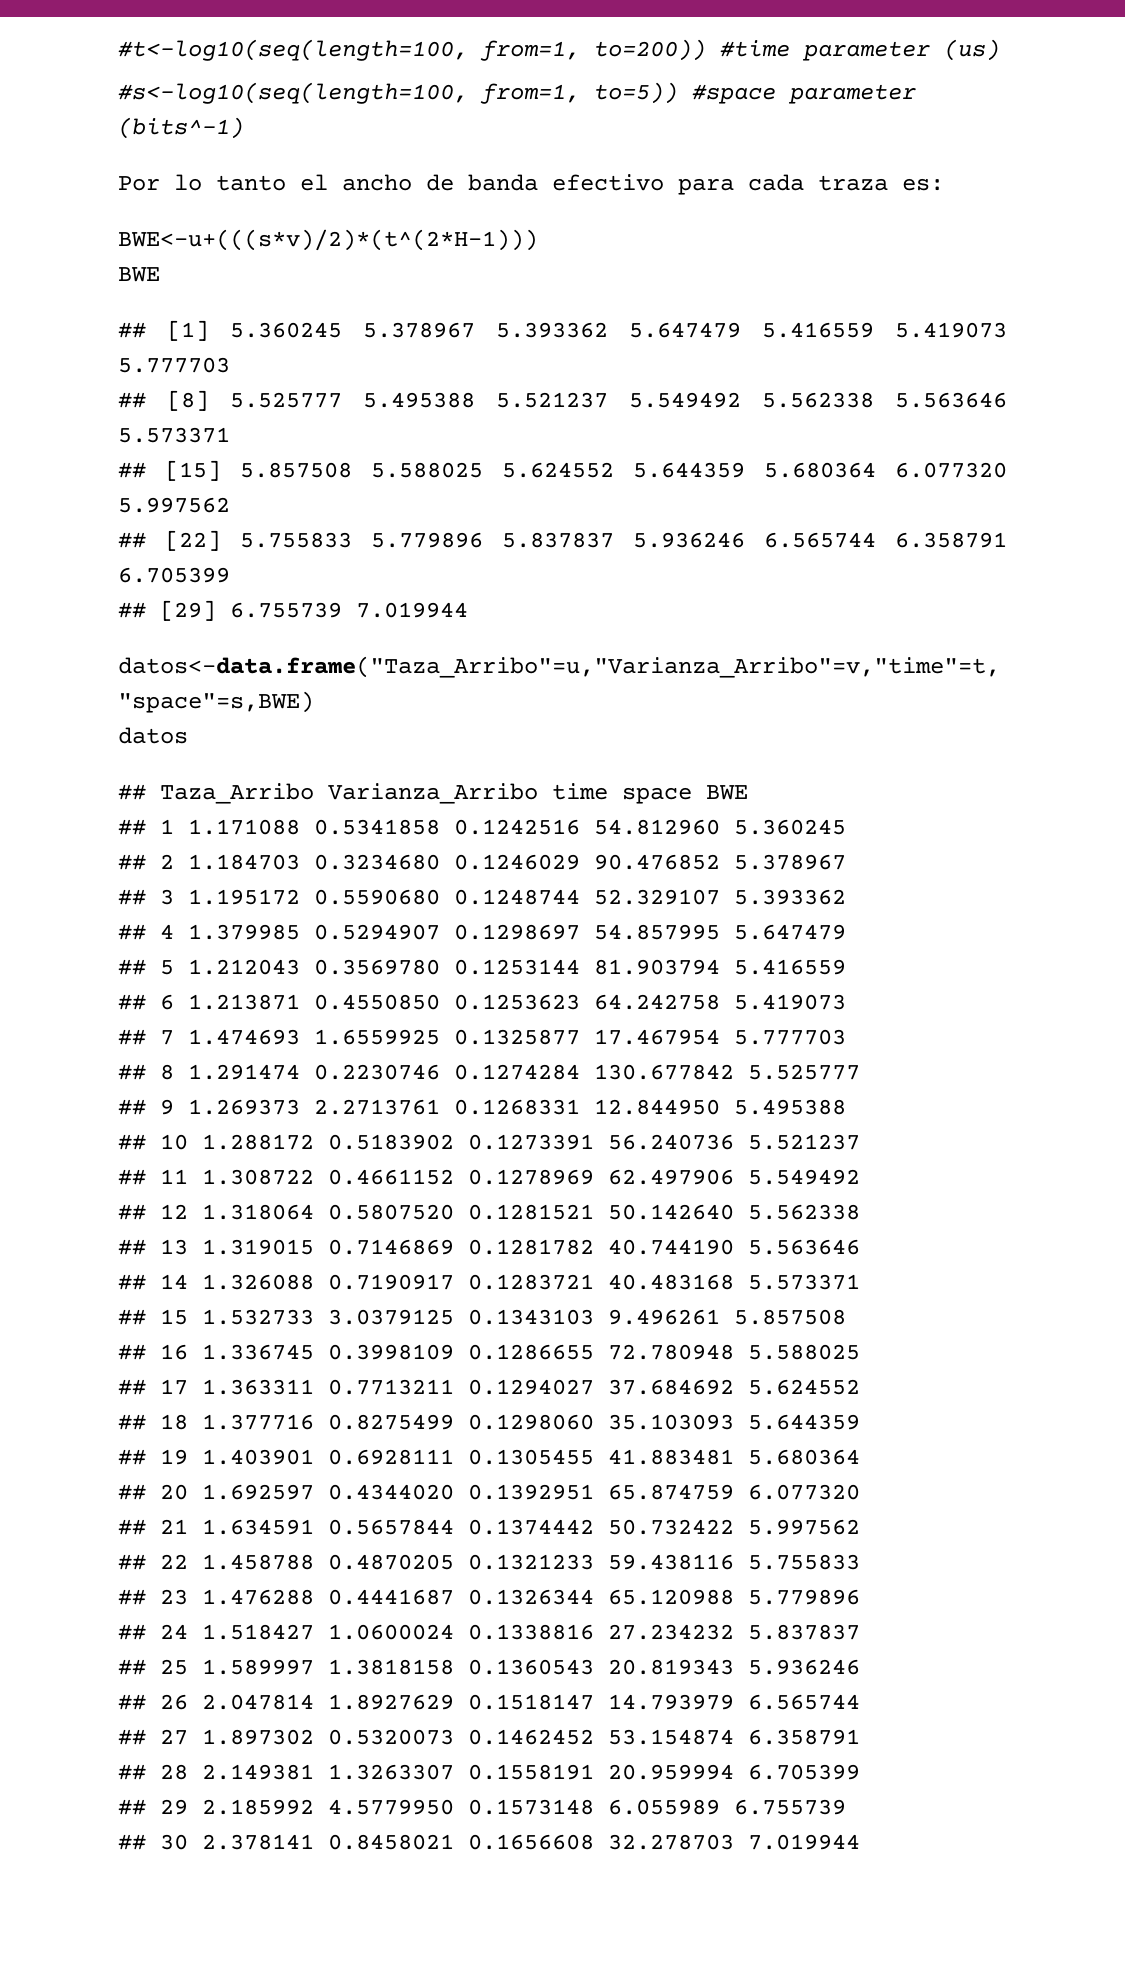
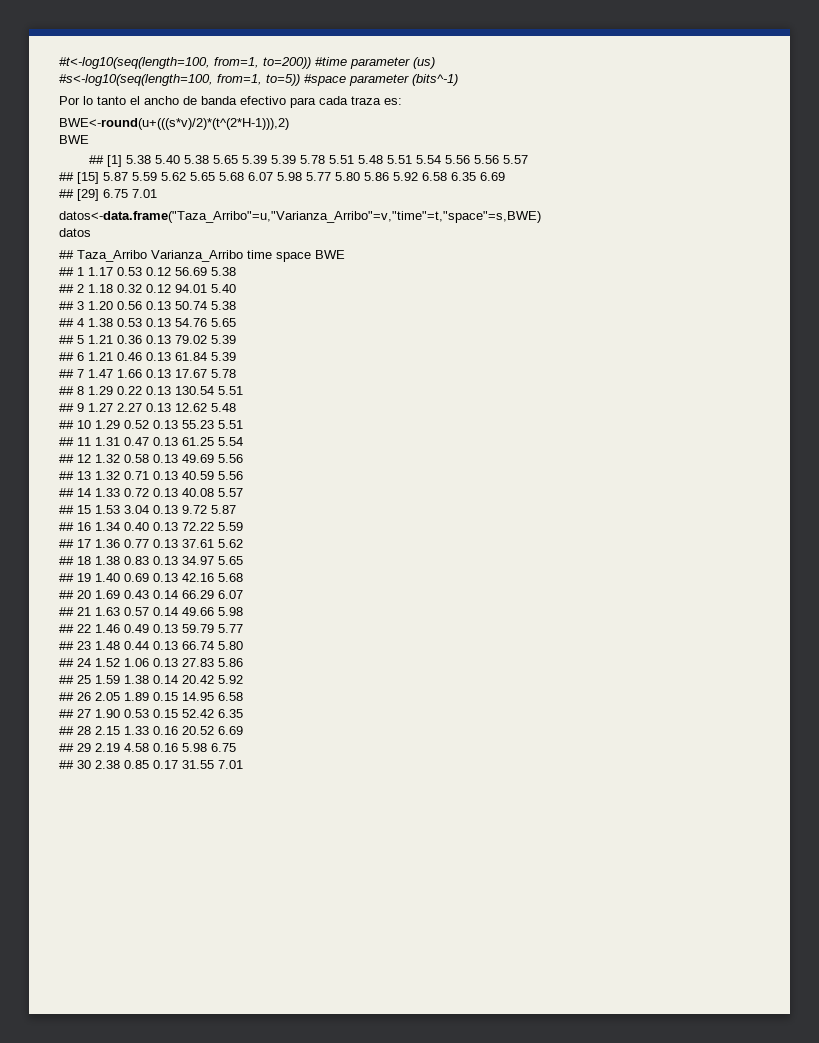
- BWE<-u+(((s*v)/2)*(t^(2*H-1)))
+ BWE<-round(u+(((s*v)/2)*(t^(2*H-1))),2)
- ## [1] 5.360245 5.378967 5.393362 5.647479 5.416559 5.419073 5.777703
- ## [8] 5.525777 5.495388 5.521237 5.549492 5.562338 5.563646 5.573371
- ## [15] 5.857508 5.588025 5.624552 5.644359 5.680364 6.077320 5.997562
- ## [22] 5.755833 5.779896 5.837837 5.936246 6.565744 6.358791 6.705399
+ ## [1] 5.38 5.40 5.38 5.65 5.39 5.39 5.78 5.51 5.48 5.51 5.54 5.56 5.56 5.57
+ ## [15] 5.87 5.59 5.62 5.65 5.68 6.07 5.98 5.77 5.80 5.86 5.92 6.58 6.35 6.69
- ## [29] 6.755739 7.019944
+ ## [29] 6.75 7.01
- ## 1 1.171088 0.5341858 0.1242516 54.812960 5.360245
- ## 2 1.184703 0.3234680 0.1246029 90.476852 5.378967
- ## 3 1.195172 0.5590680 0.1248744 52.329107 5.393362
- ## 4 1.379985 0.5294907 0.1298697 54.857995 5.647479
- ## 5 1.212043 0.3569780 0.1253144 81.903794 5.416559
- ## 6 1.213871 0.4550850 0.1253623 64.242758 5.419073
- ## 7 1.474693 1.6559925 0.1325877 17.467954 5.777703
- ## 8 1.291474 0.2230746 0.1274284 130.677842 5.525777
- ## 9 1.269373 2.2713761 0.1268331 12.844950 5.495388
- ## 10 1.288172 0.5183902 0.1273391 56.240736 5.521237
- ## 11 1.308722 0.4661152 0.1278969 62.497906 5.549492
- ## 12 1.318064 0.5807520 0.1281521 50.142640 5.562338
- ## 13 1.319015 0.7146869 0.1281782 40.744190 5.563646
- ## 14 1.326088 0.7190917 0.1283721 40.483168 5.573371
- ## 15 1.532733 3.0379125 0.1343103 9.496261 5.857508
- ## 16 1.336745 0.3998109 0.1286655 72.780948 5.588025
- ## 17 1.363311 0.7713211 0.1294027 37.684692 5.624552
- ## 18 1.377716 0.8275499 0.1298060 35.103093 5.644359
- ## 19 1.403901 0.6928111 0.1305455 41.883481 5.680364
- ## 20 1.692597 0.4344020 0.1392951 65.874759 6.077320
- ## 21 1.634591 0.5657844 0.1374442 50.732422 5.997562
- ## 22 1.458788 0.4870205 0.1321233 59.438116 5.755833
- ## 23 1.476288 0.4441687 0.1326344 65.120988 5.779896
- ## 24 1.518427 1.0600024 0.1338816 27.234232 5.837837
- ## 25 1.589997 1.3818158 0.1360543 20.819343 5.936246
- ## 26 2.047814 1.8927629 0.1518147 14.793979 6.565744
- ## 27 1.897302 0.5320073 0.1462452 53.154874 6.358791
- ## 28 2.149381 1.3263307 0.1558191 20.959994 6.705399
- ## 29 2.185992 4.5779950 0.1573148 6.055989 6.755739
- ## 30 2.378141 0.8458021 0.1656608 32.278703 7.019944
+ ## 1 1.17 0.53 0.12 56.69 5.38
+ ## 2 1.18 0.32 0.12 94.01 5.40
+ ## 3 1.20 0.56 0.13 50.74 5.38
+ ## 4 1.38 0.53 0.13 54.76 5.65
+ ## 5 1.21 0.36 0.13 79.02 5.39
+ ## 6 1.21 0.46 0.13 61.84 5.39
+ ## 7 1.47 1.66 0.13 17.67 5.78
+ ## 8 1.29 0.22 0.13 130.54 5.51
+ ## 9 1.27 2.27 0.13 12.62 5.48
+ ## 10 1.29 0.52 0.13 55.23 5.51
+ ## 11 1.31 0.47 0.13 61.25 5.54
+ ## 12 1.32 0.58 0.13 49.69 5.56
+ ## 13 1.32 0.71 0.13 40.59 5.56
+ ## 14 1.33 0.72 0.13 40.08 5.57
+ ## 15 1.53 3.04 0.13 9.72 5.87
+ ## 16 1.34 0.40 0.13 72.22 5.59
+ ## 17 1.36 0.77 0.13 37.61 5.62
+ ## 18 1.38 0.83 0.13 34.97 5.65
+ ## 19 1.40 0.69 0.13 42.16 5.68
+ ## 20 1.69 0.43 0.14 66.29 6.07
+ ## 21 1.63 0.57 0.14 49.66 5.98
+ ## 22 1.46 0.49 0.13 59.79 5.77
+ ## 23 1.48 0.44 0.13 66.74 5.80
+ ## 24 1.52 1.06 0.13 27.83 5.86
+ ## 25 1.59 1.38 0.14 20.42 5.92
+ ## 26 2.05 1.89 0.15 14.95 6.58
+ ## 27 1.90 0.53 0.15 52.42 6.35
+ ## 28 2.15 1.33 0.16 20.52 6.69
+ ## 29 2.19 4.58 0.16 5.98 6.75
+ ## 30 2.38 0.85 0.17 31.55 7.01

